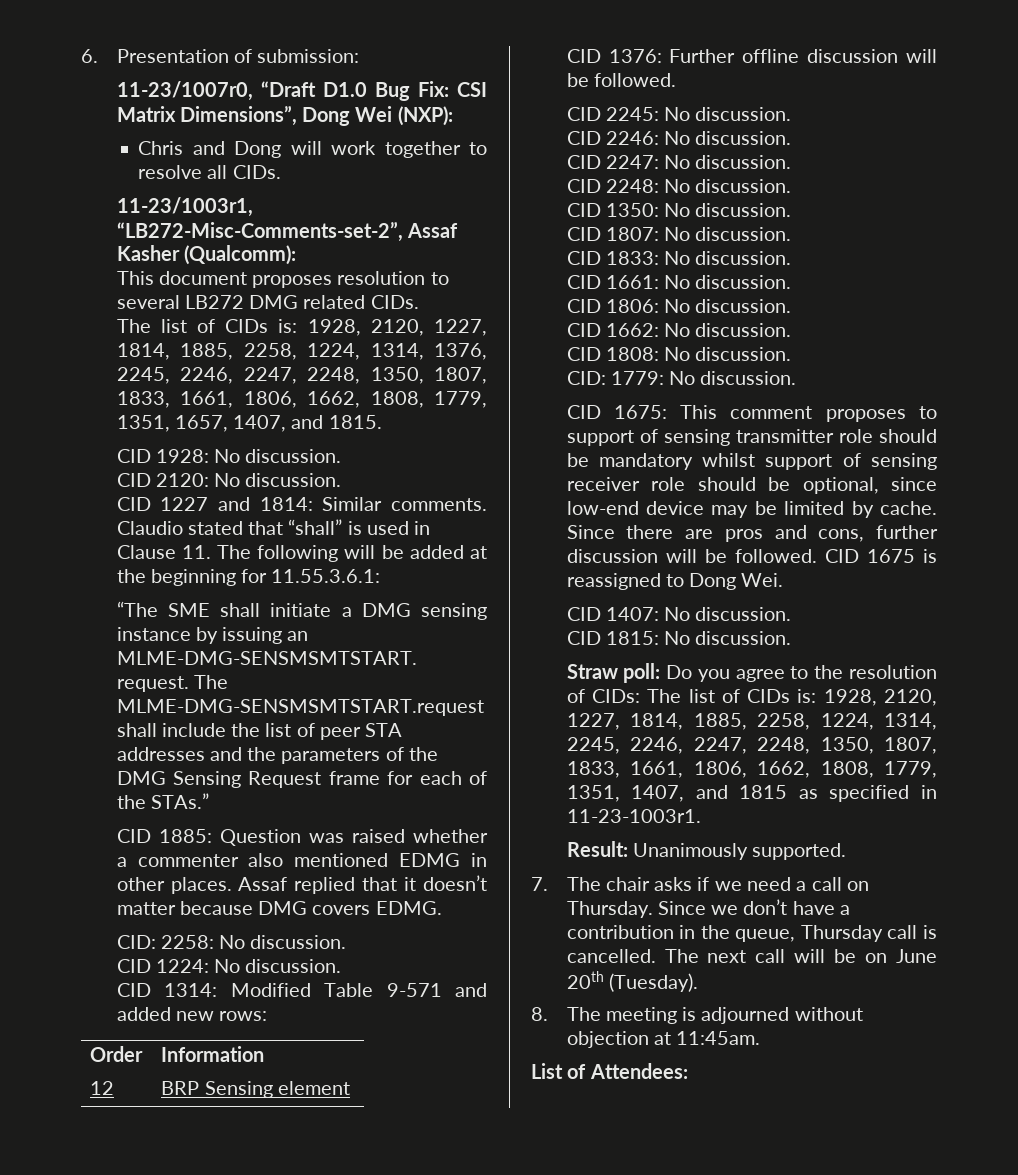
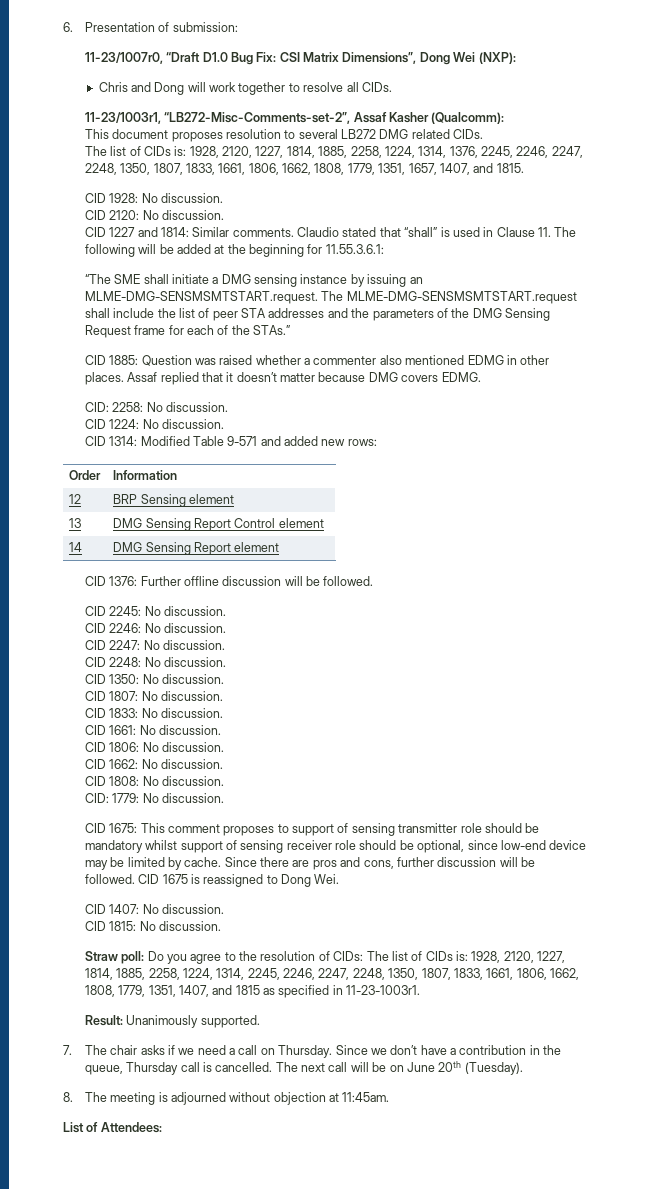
+ 13 | DMG Sensing Report Control element
+ 14 | DMG Sensing Report element

